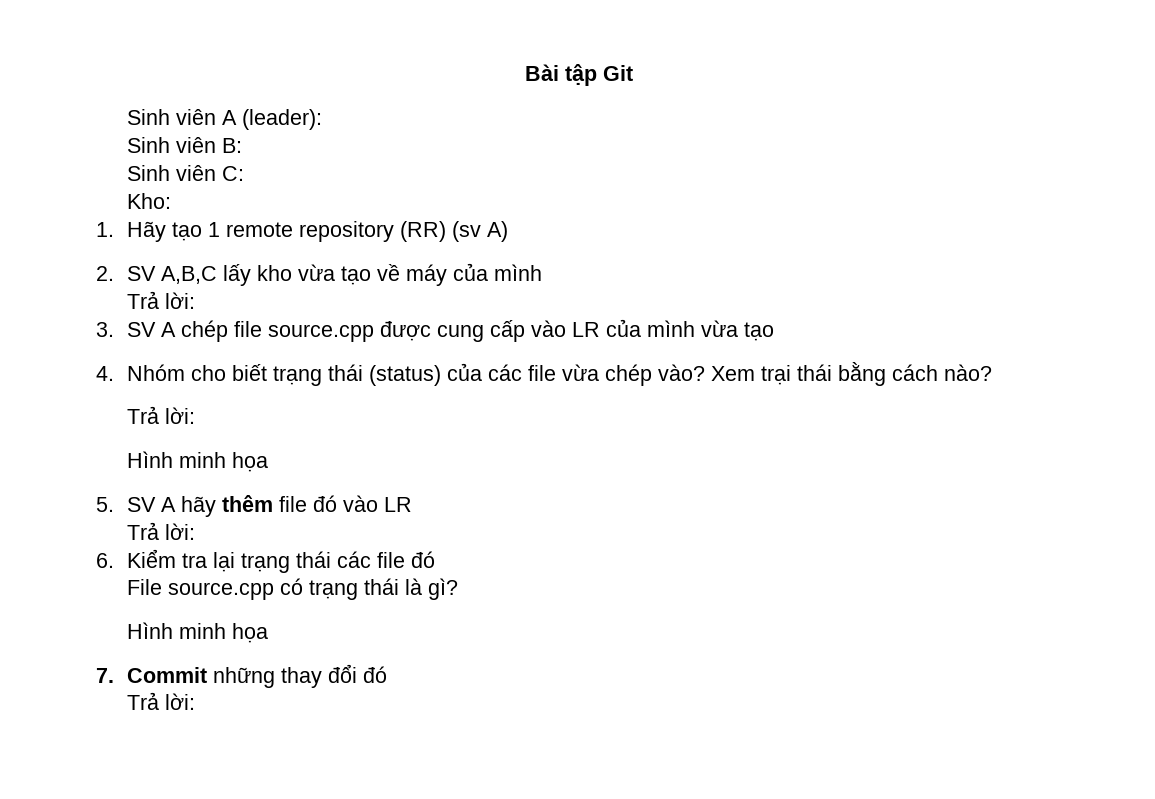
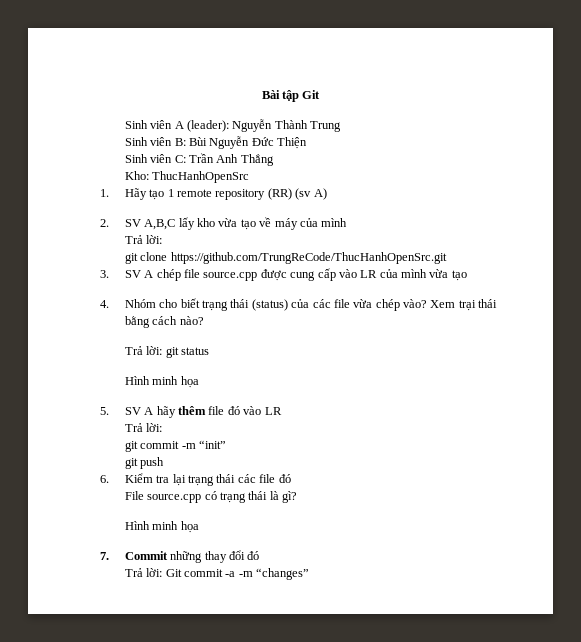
- Sinh viên A (leader):
+ Sinh viên A (leader): Nguyễn Thành Trung
- Sinh viên B:
+ Sinh viên B: Bùi Nguyễn Đức Thiện
- Sinh viên C:
+ Sinh viên C: Trần Anh Thắng
- Kho:
+ Kho: ThucHanhOpenSrc
+ git clone https://github.com/TrungReCode/ThucHanhOpenSrc.git
  Xem trại thái bằng cách nào?
- Trả lời:
+ Trả lời: git status
+ git commit -m “init”
+ git push
  7. Commit những thay đổi đó
- Trả lời:
+ Trả lời: Git commit -a -m “changes”

